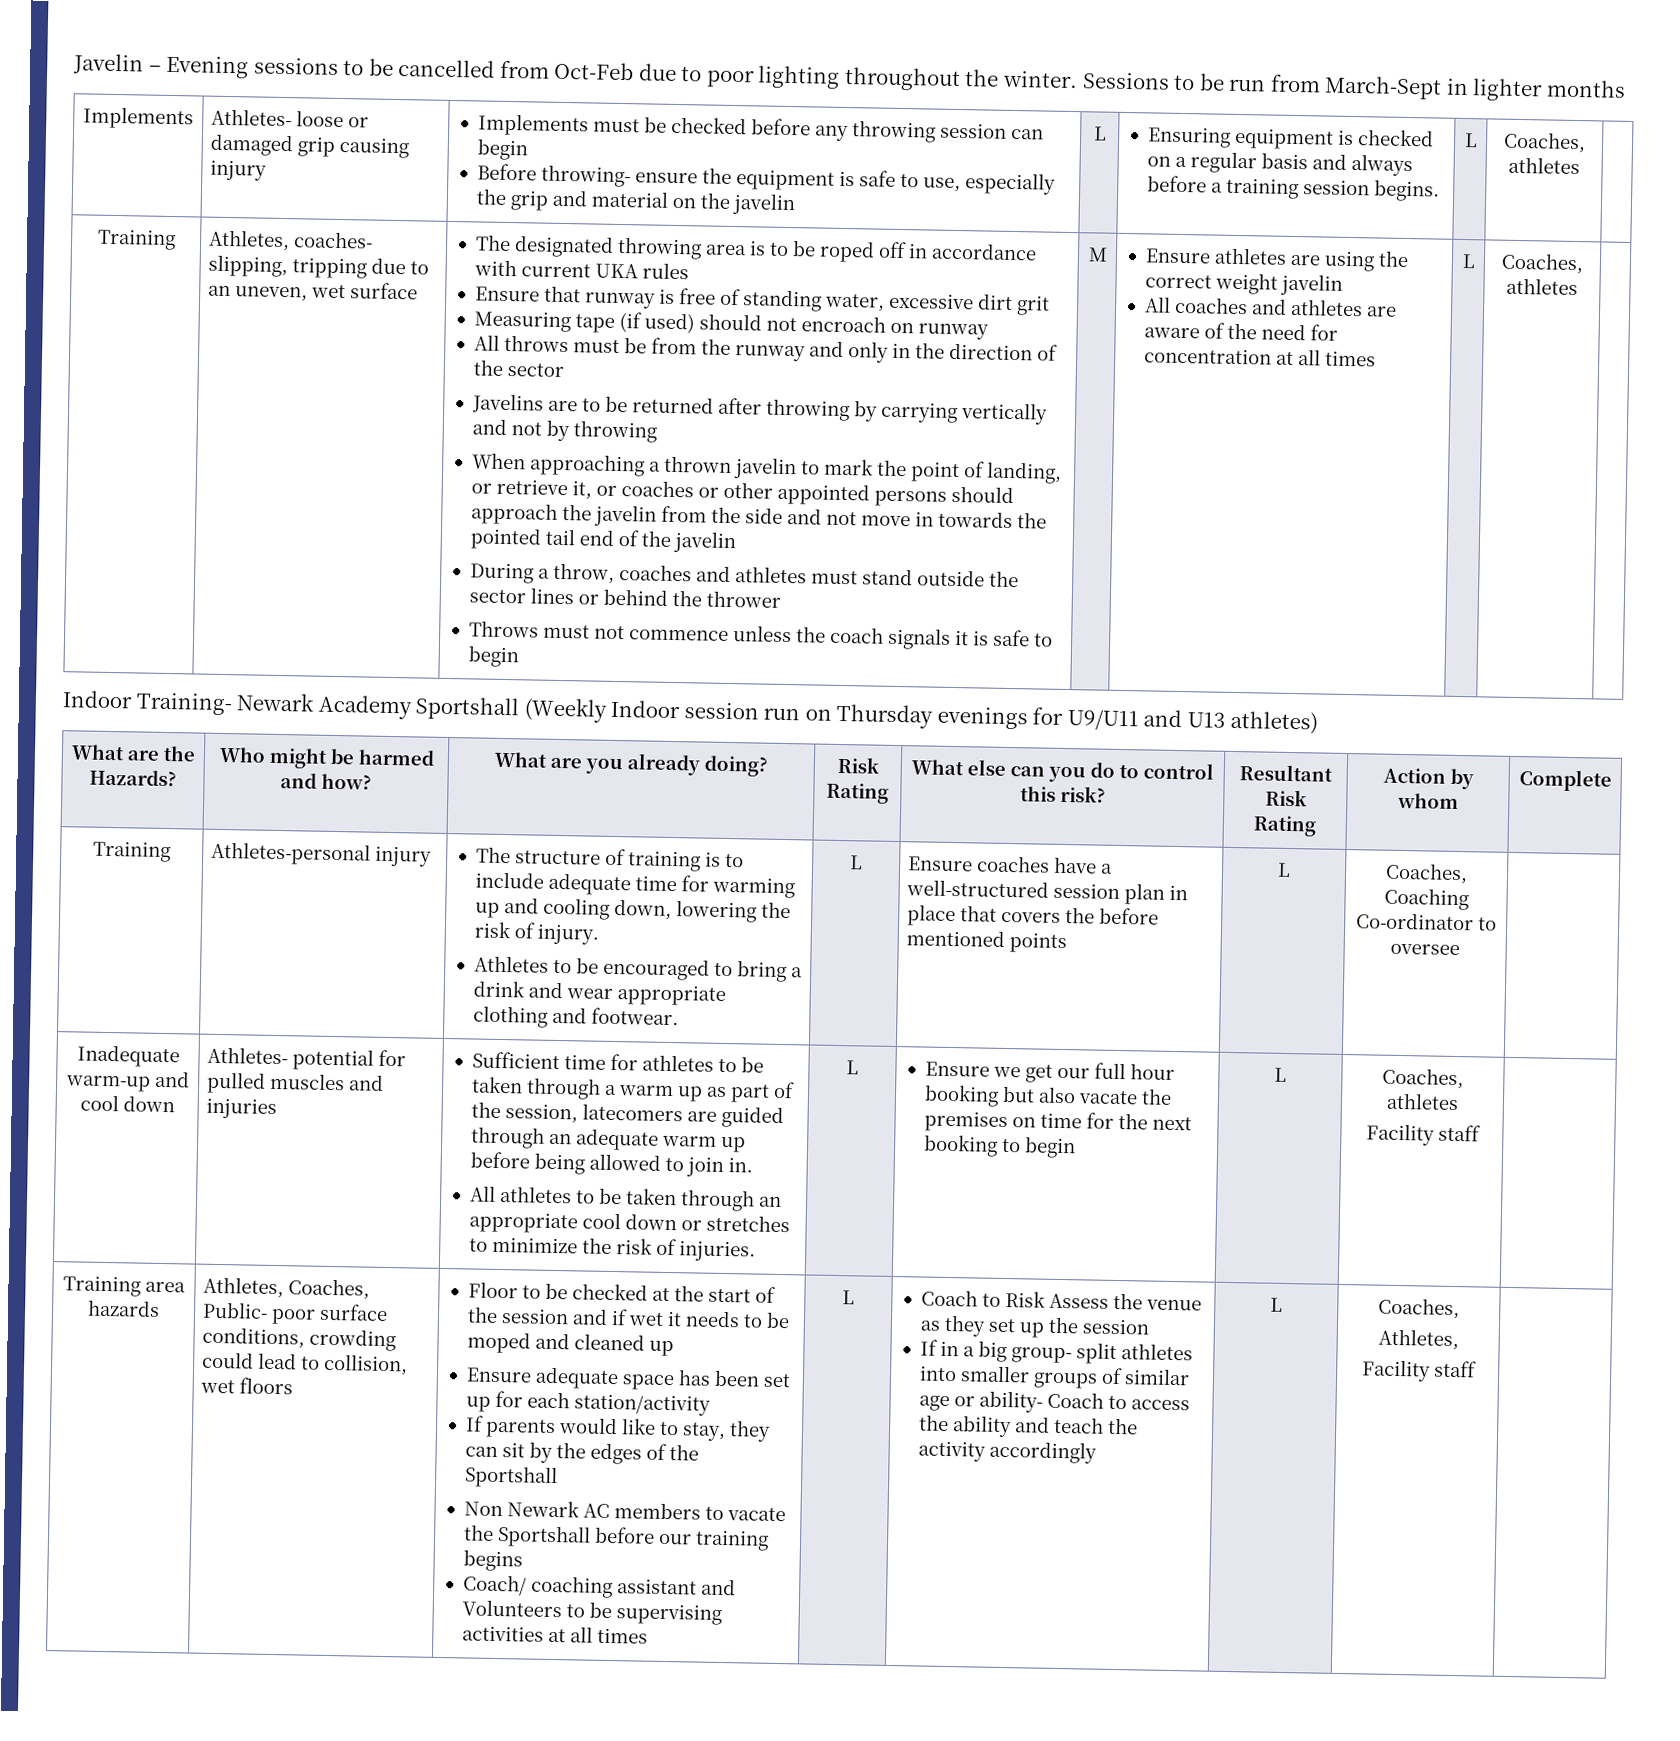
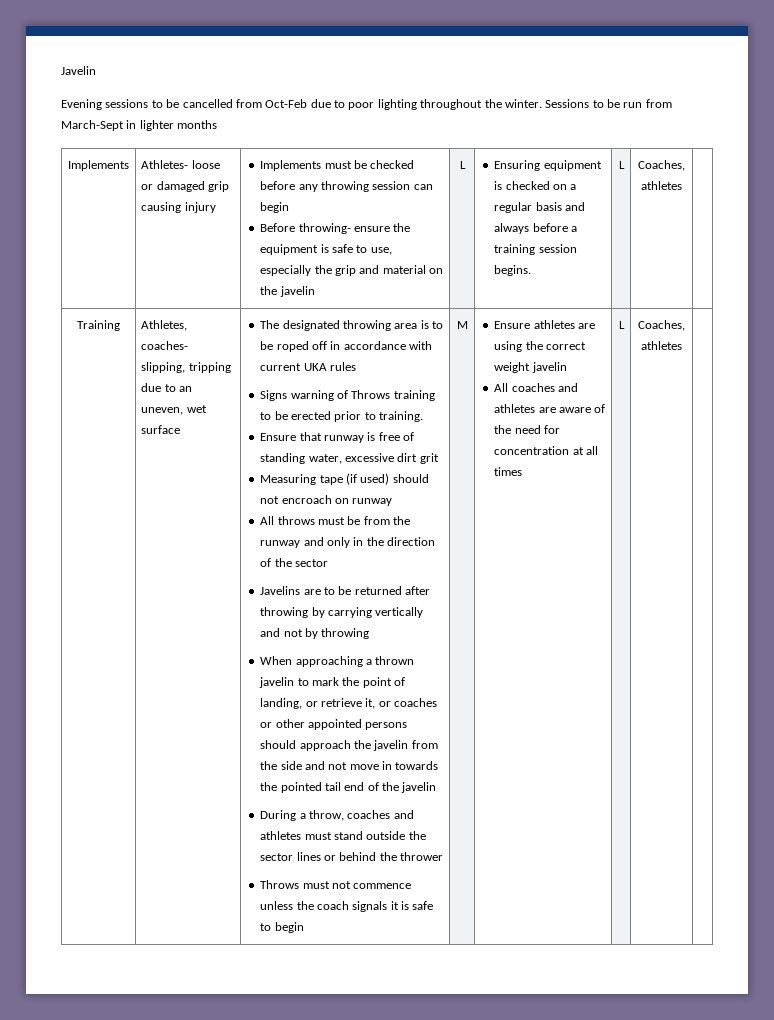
- Javelin – Evening sessions to be cancelled from Oct-Feb due to poor lighting throughout the winter.
+ Javelin
+ Evening sessions to be cancelled from Oct-Feb due to poor lighting throughout the winter.
+ Signs warning of Throws training to be erected prior to training.
- Indoor Training- Newark Academy Sportshall (Weekly Indoor session run on Thursday evenings for U9/U11 and U13 athletes)
- What are the Hazards? | Who might be harmed and how? | What are you already doing? | Risk Rating | What else can you do to control this risk? | Resultant Risk Rating | Action by whom | Complete
- Training | Athletes-personal injury | The structure of training is to include adequate time for warming up and cooling down, lowering the risk of injury.
- Athletes to be encouraged to bring a drink and wear appropriate clothing and footwear. | L | Ensure coaches have a well-structured session plan in place that covers the before mentioned points | L | Coaches, Coaching Co-ordinator to oversee |
- Inadequate warm-up and cool down | Athletes- potential for pulled muscles and injuries | Sufficient time for athletes to be taken through a warm up as part of the session, latecomers are guided through an adequate warm up before being allowed to join in.
- All athletes to be taken through an appropriate cool down or stretches to minimize the risk of injuries. | L | Ensure we get our full hour booking but also vacate the premises on time for the next booking to begin | L | Coaches, athletes
- Facility staff |
- Training area hazards | Athletes, Coaches, Public- poor surface conditions, crowding could lead to collision, wet floors | Floor to be checked at the start of the session and if wet it needs to be moped and cleaned up
- Ensure adequate space has been set up for each station/activity
- If parents would like to stay, they can sit by the edges of the Sportshall
- Non Newark AC members to vacate the Sportshall before our training begins
- Coach/ coaching assistant and Volunteers to be supervising activities at all times | L | Coach to Risk Assess the venue as they set up the session
- If in a big group- split athletes into smaller groups of similar age or ability- Coach to access the ability and teach the activity accordingly | L | Coaches,
- Athletes,
- Facility staff

